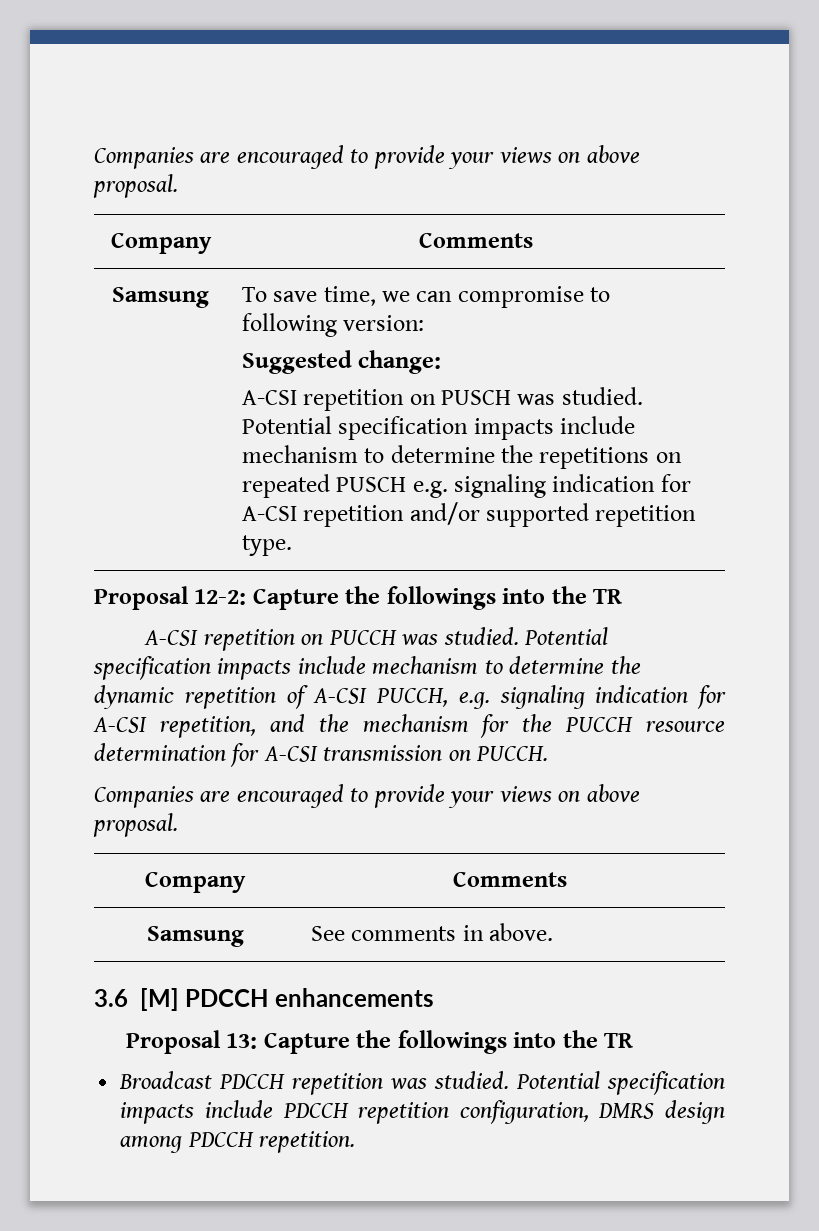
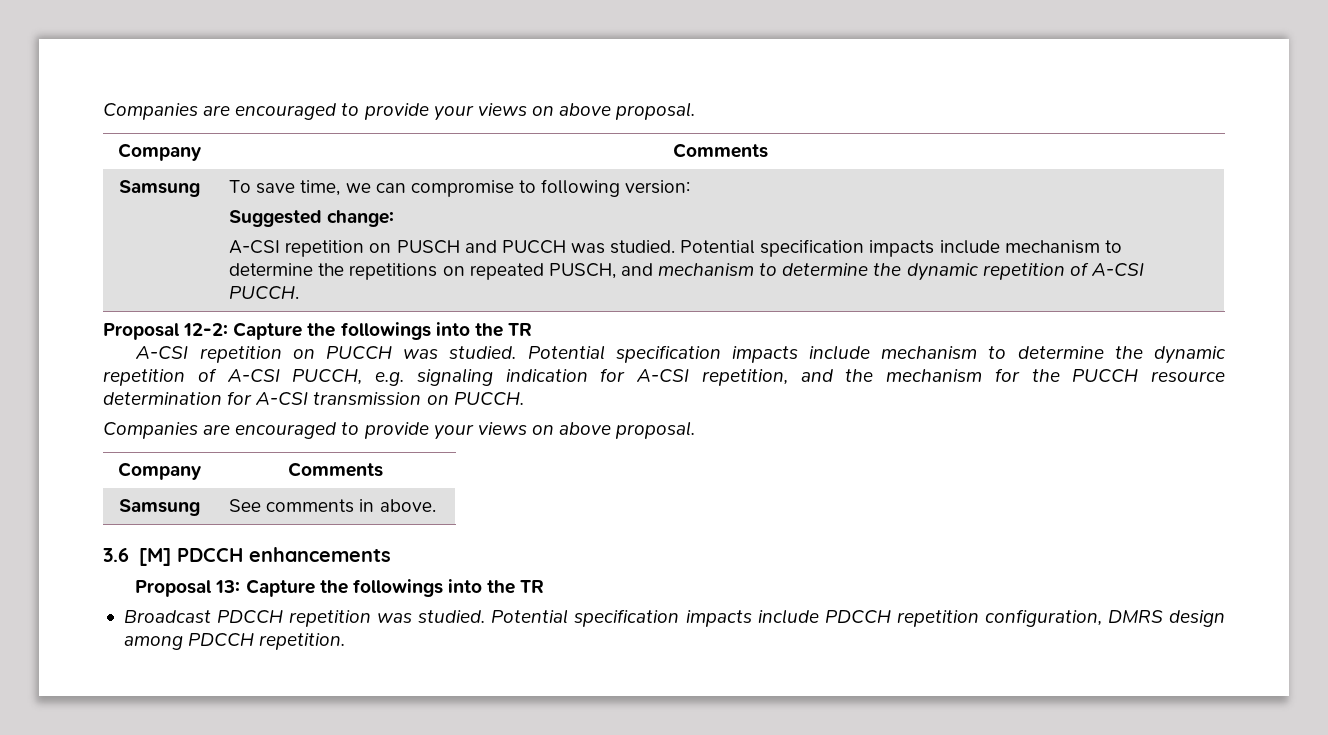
- A-CSI repetition on PUSCH was studied.
+ A-CSI repetition on PUSCH and PUCCH was studied.
- Potential specification impacts include mechanism to determine the repetitions on repeated PUSCH e.g. signaling indication for A-CSI repetition and/or supported repetition type.
+ Potential specification impacts include mechanism to determine the repetitions on repeated PUSCH, and mechanism to determine the dynamic repetition of A-CSI PUCCH.

